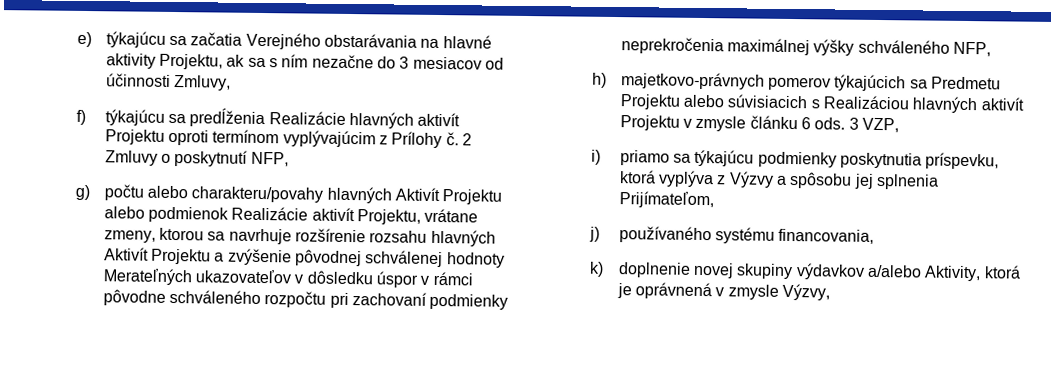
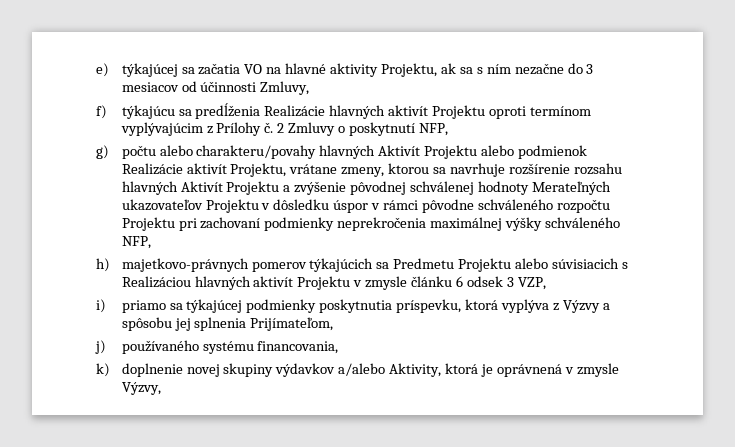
- e) týkajúcu sa začatia Verejného obstarávania na hlavné aktivity Projektu, ak sa s ním nezačne do 3 mesiacov od účinnosti Zmluvy,
+ e) týkajúcej sa začatia VO na hlavné aktivity Projektu, ak sa s ním nezačne do 3 mesiacov od účinnosti Zmluvy,
- g) počtu alebo charakteru/povahy hlavných Aktivít Projektu alebo podmienok Realizácie aktivít Projektu, vrátane zmeny, ktorou sa navrhuje rozšírenie rozsahu hlavných Aktivít Projektu a zvýšenie pôvodnej schválenej hodnoty Merateľných ukazovateľov v dôsledku úspor v rámci pôvodne schváleného rozpočtu pri zachovaní podmienky neprekročenia maximálnej výšky schváleného NFP,
+ g) počtu alebo charakteru/povahy hlavných Aktivít Projektu alebo podmienok Realizácie aktivít Projektu, vrátane zmeny, ktorou sa navrhuje rozšírenie rozsahu hlavných Aktivít Projektu a zvýšenie pôvodnej schválenej hodnoty Merateľných ukazovateľov Projektu v dôsledku úspor v rámci pôvodne schváleného rozpočtu Projektu pri zachovaní podmienky neprekročenia maximálnej výšky schváleného NFP,
- h) majetkovo-právnych pomerov týkajúcich sa Predmetu Projektu alebo súvisiacich s Realizáciou hlavných aktivít Projektu v zmysle článku 6 ods. 3 VZP,
+ h) majetkovo-právnych pomerov týkajúcich sa Predmetu Projektu alebo súvisiacich s Realizáciou hlavných aktivít Projektu v zmysle článku 6 odsek 3 VZP,
- i) priamo sa týkajúcu podmienky poskytnutia príspevku, ktorá vyplýva z Výzvy a spôsobu jej splnenia Prijímateľom,
+ i) priamo sa týkajúcej podmienky poskytnutia príspevku, ktorá vyplýva z Výzvy a spôsobu jej splnenia Prijímateľom,

